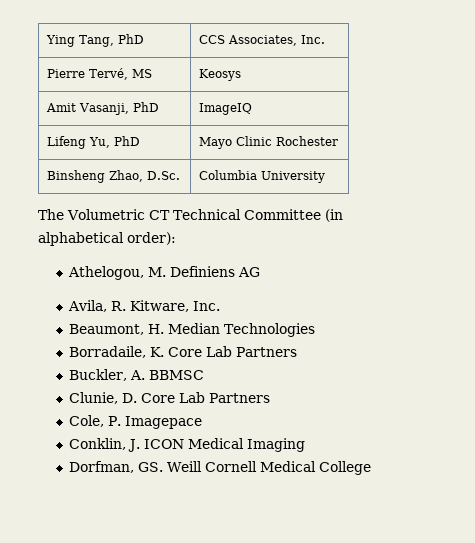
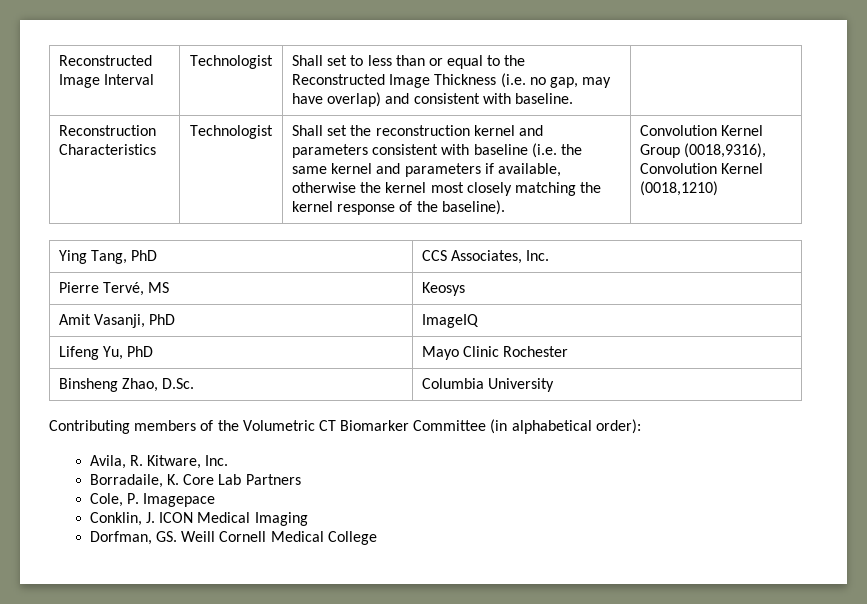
+ Reconstructed Image Interval | Technologist | Shall set to less than or equal to the Reconstructed Image Thickness (i.e. no gap, may have overlap) and consistent with baseline. |
+ Reconstruction Characteristics | Technologist | Shall set the reconstruction kernel and parameters consistent with baseline (i.e. the same kernel and parameters if available, otherwise the kernel most closely matching the kernel response of the baseline). | Convolution Kernel Group (0018,9316), Convolution Kernel (0018,1210)
- The Volumetric CT Technical Committee (in alphabetical order):
+ Contributing members of the Volumetric CT Biomarker Committee (in alphabetical order):
- Athelogou, M. Definiens AG
- Beaumont, H. Median Technologies
- Buckler, A. BBMSC
- Clunie, D. Core Lab Partners

